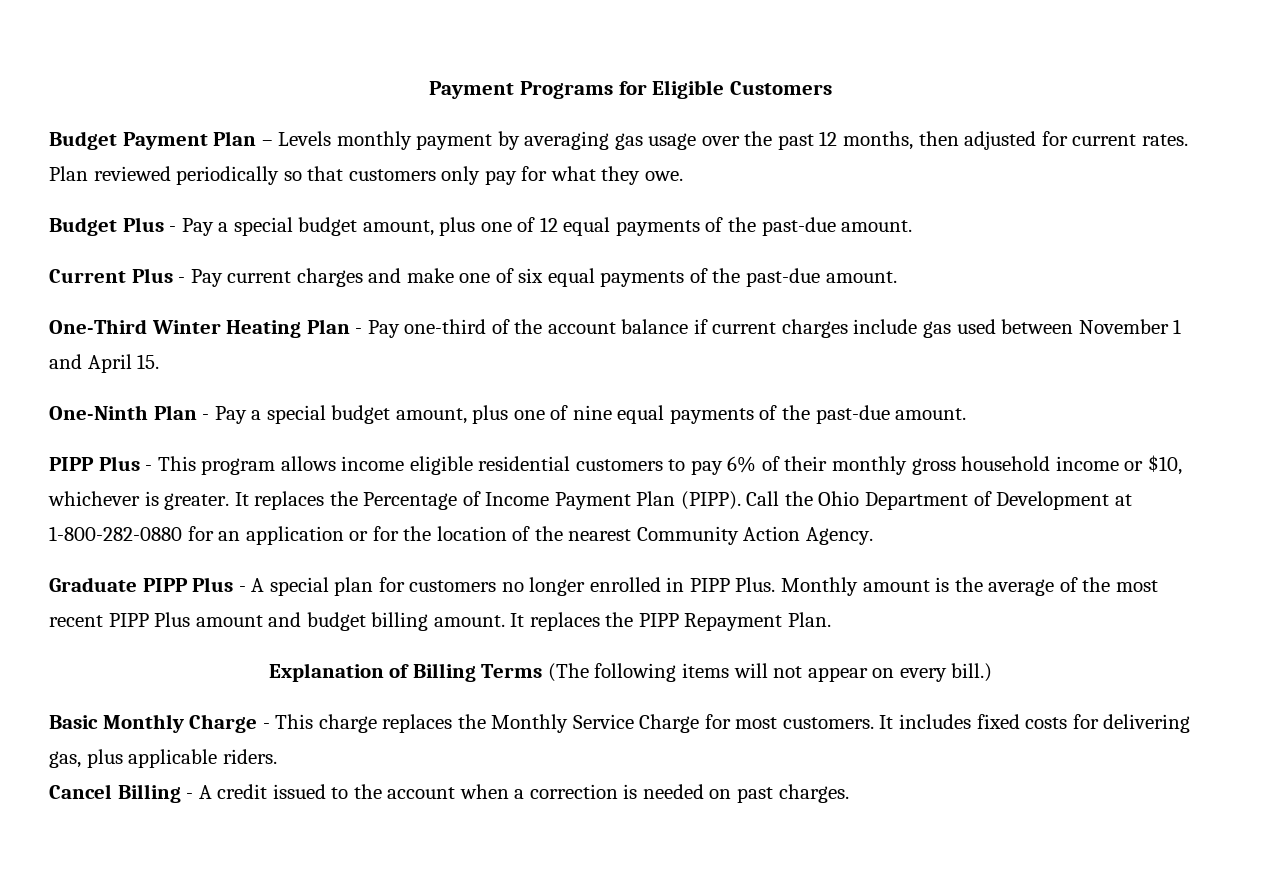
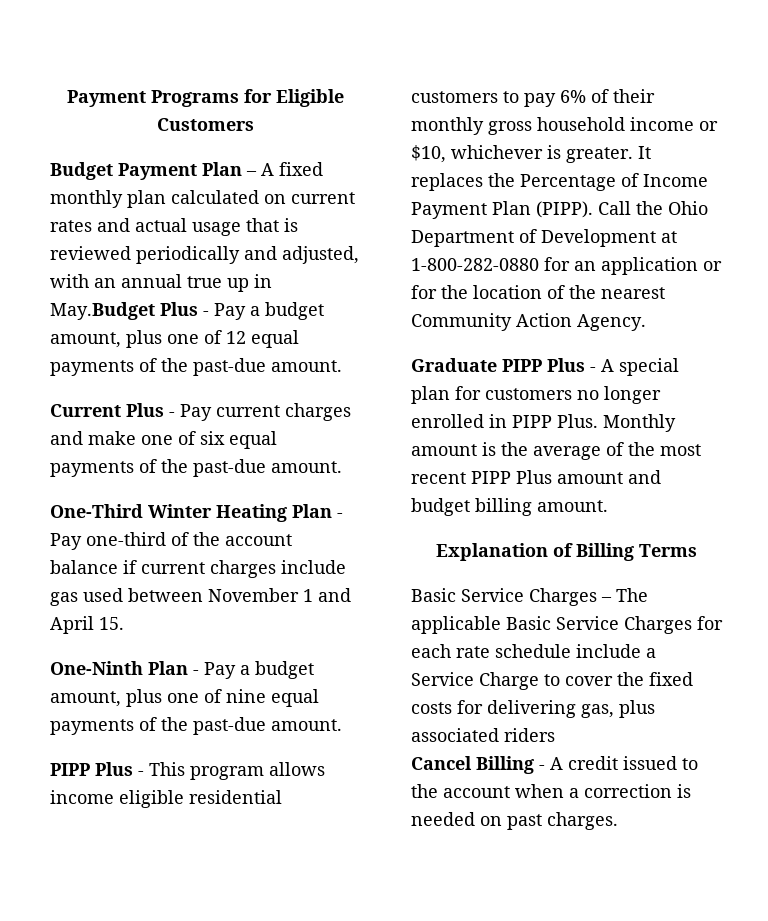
- Budget Payment Plan – Levels monthly payment by averaging gas usage over the past 12 months, then adjusted for current rates. Plan reviewed periodically so that customers only pay for what they owe.
- Budget Plus - Pay a special budget amount, plus one of 12 equal payments of the past-due amount.
+ Budget Payment Plan – A fixed monthly plan calculated on current rates and actual usage that is reviewed periodically and adjusted, with an annual true up in May.Budget Plus - Pay a budget amount, plus one of 12 equal payments of the past-due amount.
- One-Ninth Plan - Pay a special budget amount, plus one of nine equal payments of the past-due amount.
+ One-Ninth Plan - Pay a budget amount, plus one of nine equal payments of the past-due amount.
- Monthly amount is the average of the most recent PIPP Plus amount and budget billing amount. It replaces the PIPP Repayment Plan.
- Explanation of Billing Terms (The following items will not appear on every bill.)
- Basic Monthly Charge - This charge replaces the Monthly Service Charge for most customers. It includes fixed costs for delivering gas, plus applicable riders.
+ Monthly amount is the average of the most recent PIPP Plus amount and budget billing amount.
+ Explanation of Billing Terms
+ Basic Service Charges – The applicable Basic Service Charges for each rate schedule include a Service Charge to cover the fixed costs for delivering gas, plus associated riders

